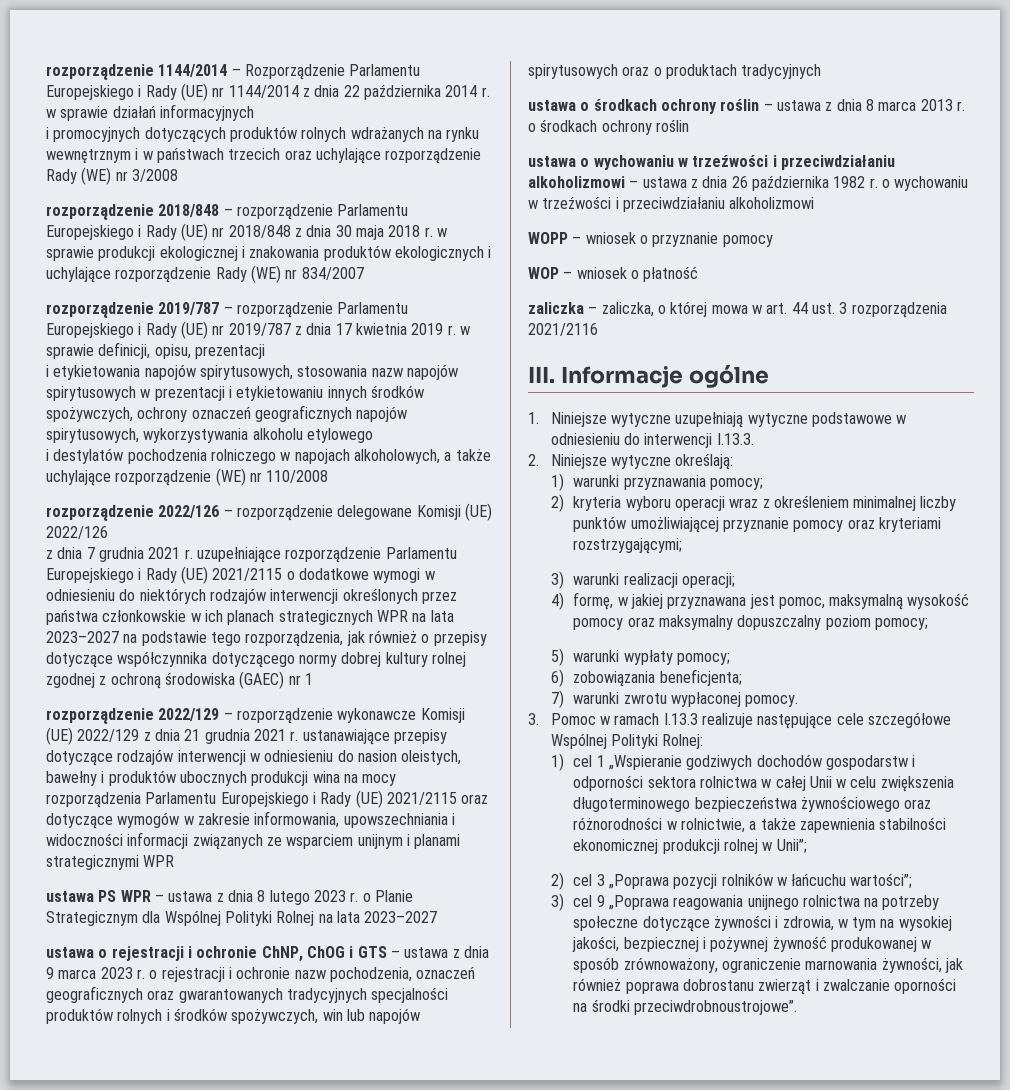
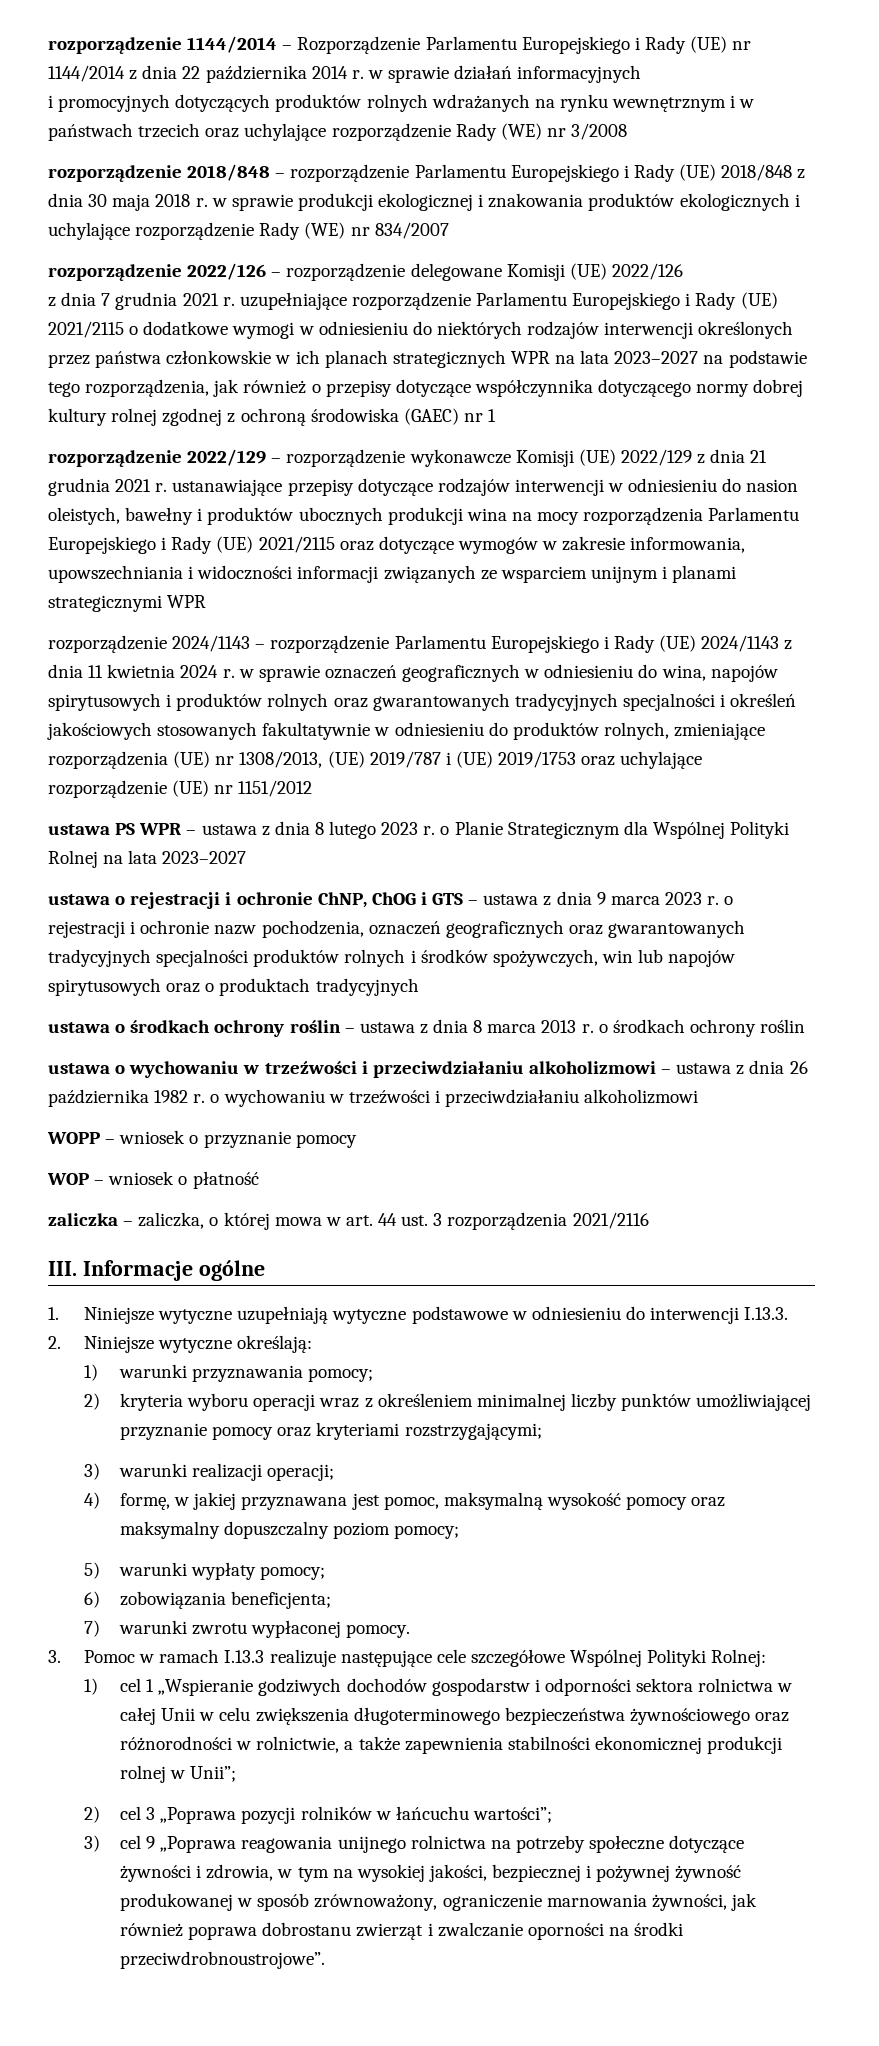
- rozporządzenie 2018/848 – rozporządzenie Parlamentu Europejskiego i Rady (UE) nr 2018/848 z dnia 30 maja 2018 r. w sprawie produkcji ekologicznej i znakowania produktów ekologicznych i uchylające rozporządzenie Rady (WE) nr 834/2007
+ rozporządzenie 2018/848 – rozporządzenie Parlamentu Europejskiego i Rady (UE) 2018/848 z dnia 30 maja 2018 r. w sprawie produkcji ekologicznej i znakowania produktów ekologicznych i uchylające rozporządzenie Rady (WE) nr 834/2007
- rozporządzenie 2019/787 – rozporządzenie Parlamentu Europejskiego i Rady (UE) nr 2019/787 z dnia 17 kwietnia 2019 r. w sprawie definicji, opisu, prezentacji
- i etykietowania napojów spirytusowych, stosowania nazw napojów spirytusowych w prezentacji i etykietowaniu innych środków spożywczych, ochrony oznaczeń geograficznych napojów spirytusowych, wykorzystywania alkoholu etylowego
- i destylatów pochodzenia rolniczego w napojach alkoholowych, a także uchylające rozporządzenie (WE) nr 110/2008
+ rozporządzenie 2024/1143 – rozporządzenie Parlamentu Europejskiego i Rady (UE) 2024/1143 z dnia 11 kwietnia 2024 r. w sprawie oznaczeń geograficznych w odniesieniu do wina, napojów spirytusowych i produktów rolnych oraz gwarantowanych tradycyjnych specjalności i określeń jakościowych stosowanych fakultatywnie w odniesieniu do produktów rolnych, zmieniające rozporządzenia (UE) nr 1308/2013, (UE) 2019/787 i (UE) 2019/1753 oraz uchylające rozporządzenie (UE) nr 1151/2012

